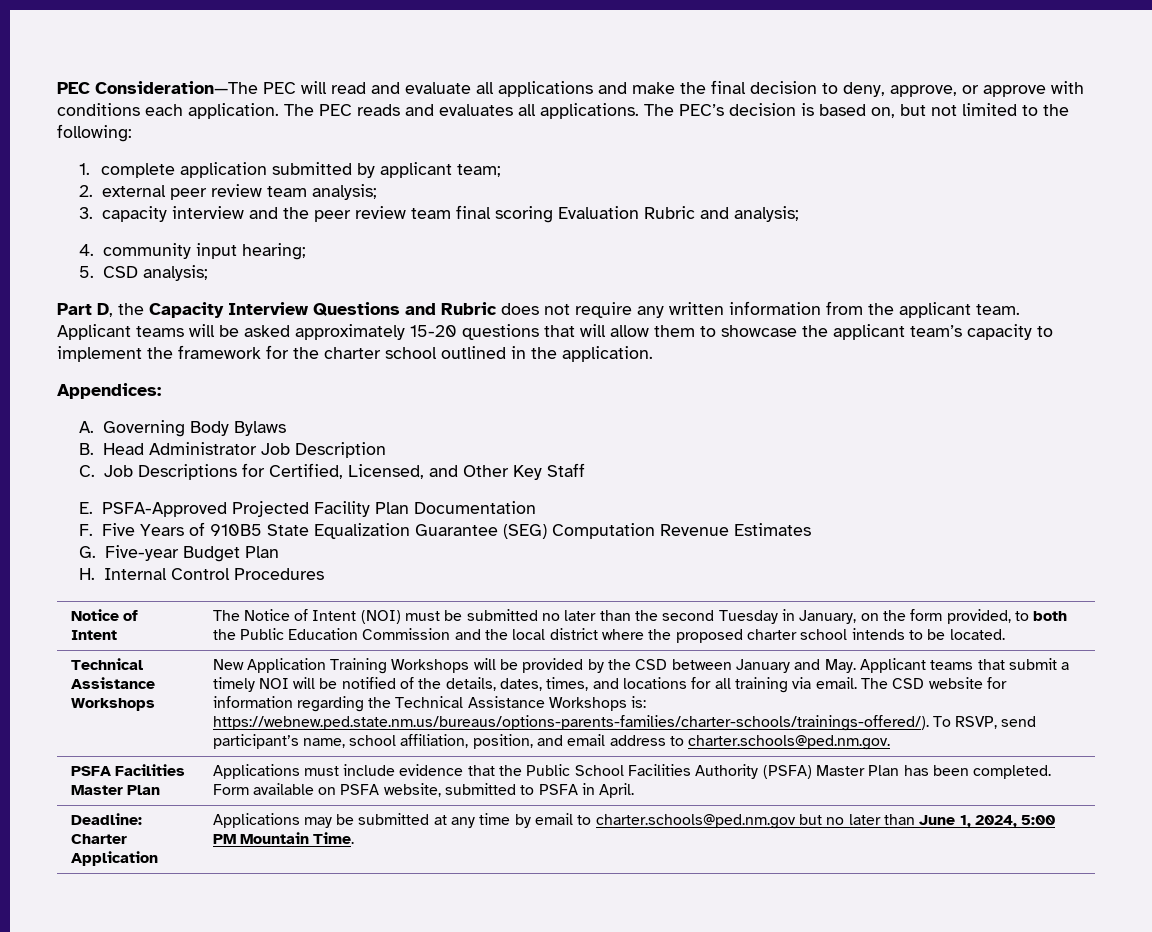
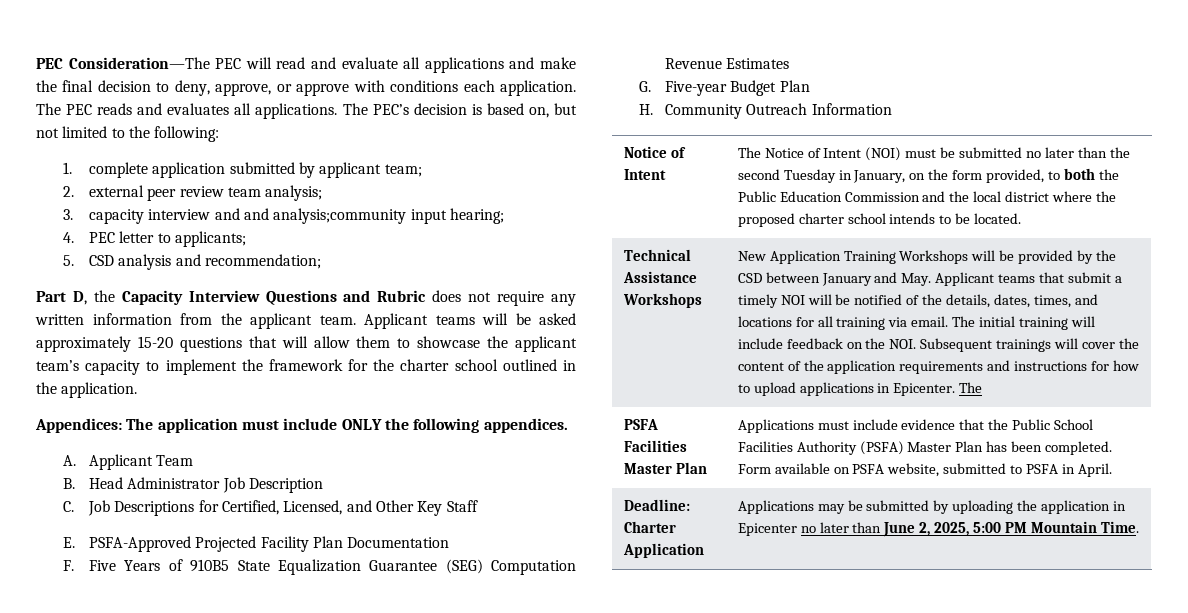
- 3. capacity interview and the peer review team final scoring Evaluation Rubric and analysis;
- 4. community input hearing;
- 5. CSD analysis;
+ 3. capacity interview and and analysis;community input hearing;
+ 4. PEC letter to applicants;
+ 5. CSD analysis and recommendation;
- Appendices:
- A. Governing Body Bylaws
+ Appendices: The application must include ONLY the following appendices.
+ A. Applicant Team
- H. Internal Control Procedures
+ H. Community Outreach Information
- The CSD website for information regarding the Technical Assistance Workshops is: https://webnew.ped.state.nm.us/bureaus/options-parents-families/charter-schools/trainings-offered/). To RSVP, send participant’s name, school affiliation, position, and email address to charter.schools@ped.nm.gov.
+ The initial training will include feedback on the NOI. Subsequent trainings will cover the content of the application requirements and instructions for how to upload applications in Epicenter. The
- Deadline: Charter Application | Applications may be submitted at any time by email to charter.schools@ped.nm.gov but no later than June 1, 2024, 5:00 PM Mountain Time.
+ Deadline: Charter Application | Applications may be submitted by uploading the application in Epicenter no later than June 2, 2025, 5:00 PM Mountain Time.

